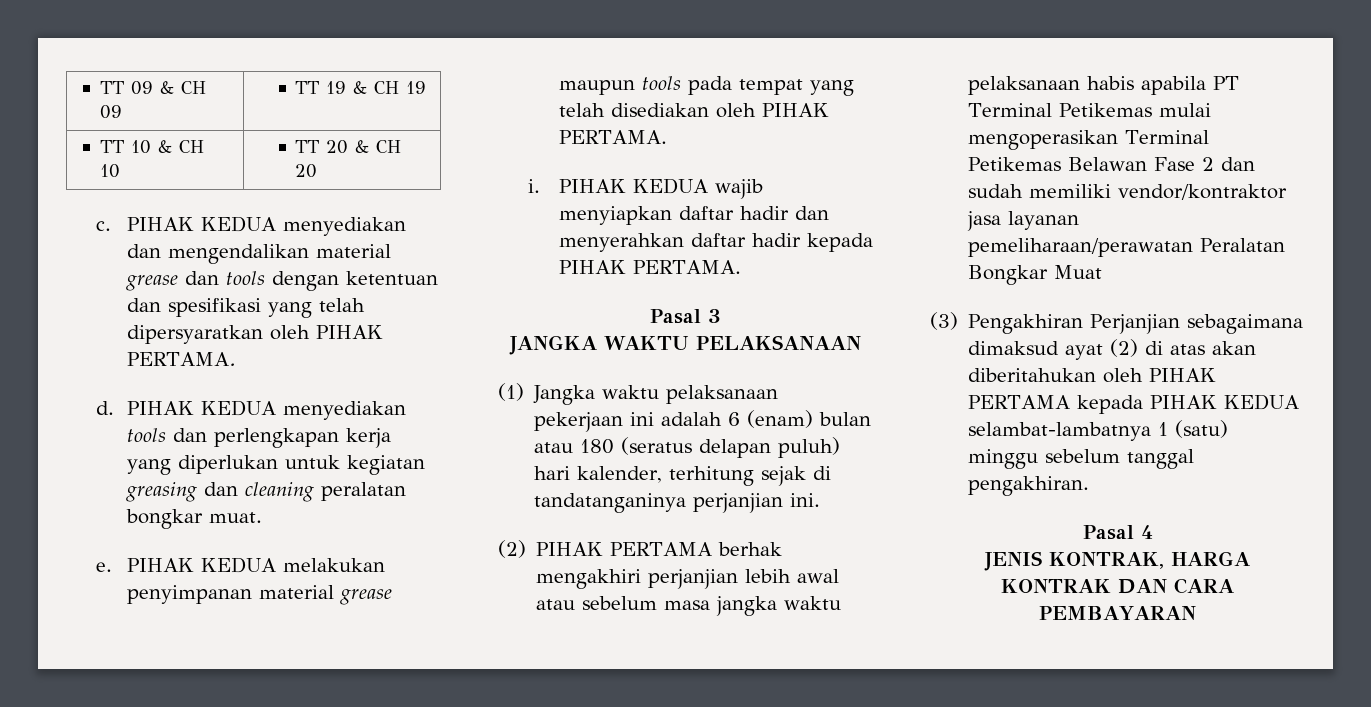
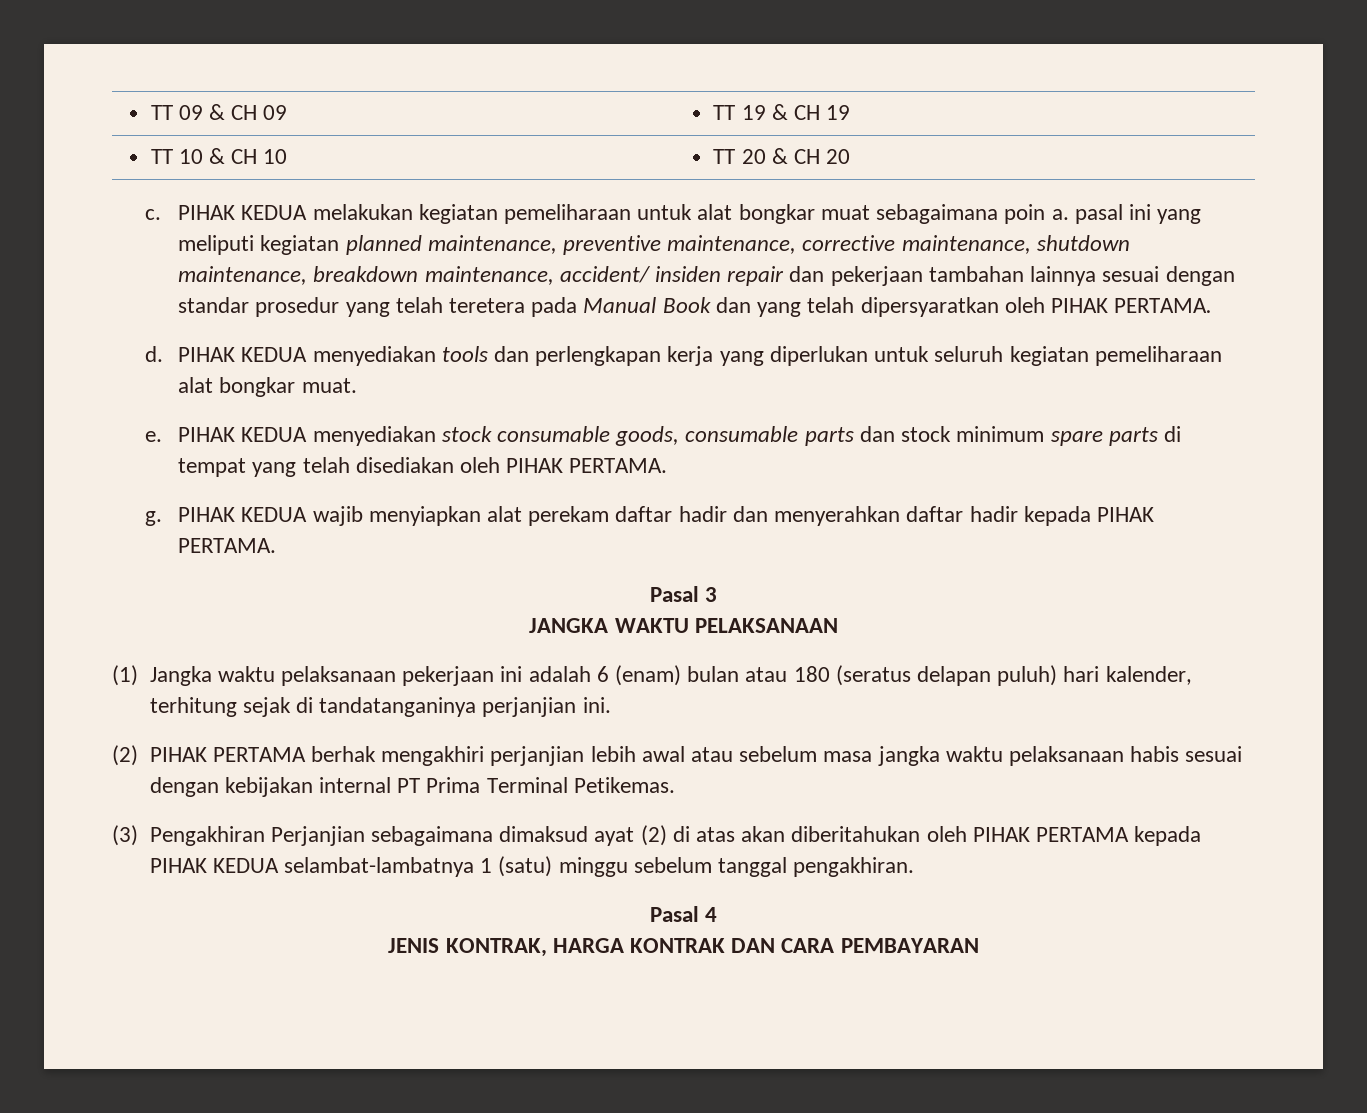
- PIHAK KEDUA menyediakan dan mengendalikan material grease dan tools dengan ketentuan dan spesifikasi yang telah dipersyaratkan oleh PIHAK PERTAMA.
+ PIHAK KEDUA melakukan kegiatan pemeliharaan untuk alat bongkar muat sebagaimana poin a. pasal ini yang meliputi kegiatan planned maintenance, preventive maintenance, corrective maintenance, shutdown maintenance, breakdown maintenance, accident/ insiden repair dan pekerjaan tambahan lainnya sesuai dengan standar prosedur yang telah teretera pada Manual Book dan yang telah dipersyaratkan oleh PIHAK PERTAMA.
- PIHAK KEDUA menyediakan tools dan perlengkapan kerja yang diperlukan untuk kegiatan greasing dan cleaning peralatan bongkar muat.
+ PIHAK KEDUA menyediakan tools dan perlengkapan kerja yang diperlukan untuk seluruh kegiatan pemeliharaan alat bongkar muat.
- PIHAK KEDUA melakukan penyimpanan material grease maupun tools pada tempat yang telah disediakan oleh PIHAK PERTAMA.
+ PIHAK KEDUA menyediakan stock consumable goods, consumable parts dan stock minimum spare parts di tempat yang telah disediakan oleh PIHAK PERTAMA.
- i.
+ g.
- PIHAK KEDUA wajib menyiapkan daftar hadir dan menyerahkan daftar hadir kepada PIHAK PERTAMA.
+ PIHAK KEDUA wajib menyiapkan alat perekam daftar hadir dan menyerahkan daftar hadir kepada PIHAK PERTAMA.
- (2) PIHAK PERTAMA berhak mengakhiri perjanjian lebih awal atau sebelum masa jangka waktu pelaksanaan habis apabila PT Terminal Petikemas mulai mengoperasikan Terminal Petikemas Belawan Fase 2 dan sudah memiliki vendor/kontraktor jasa layanan pemeliharaan/perawatan Peralatan Bongkar Muat
+ (2) PIHAK PERTAMA berhak mengakhiri perjanjian lebih awal atau sebelum masa jangka waktu pelaksanaan habis sesuai dengan kebijakan internal PT Prima Terminal Petikemas.

